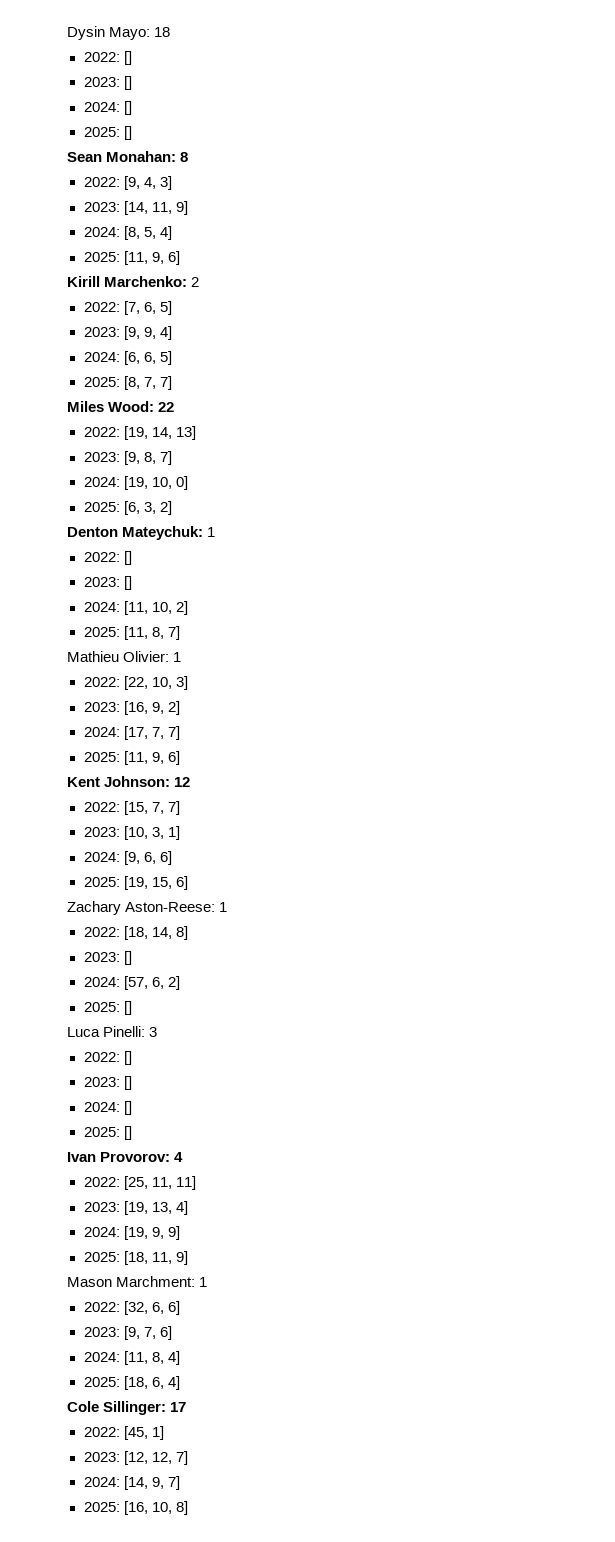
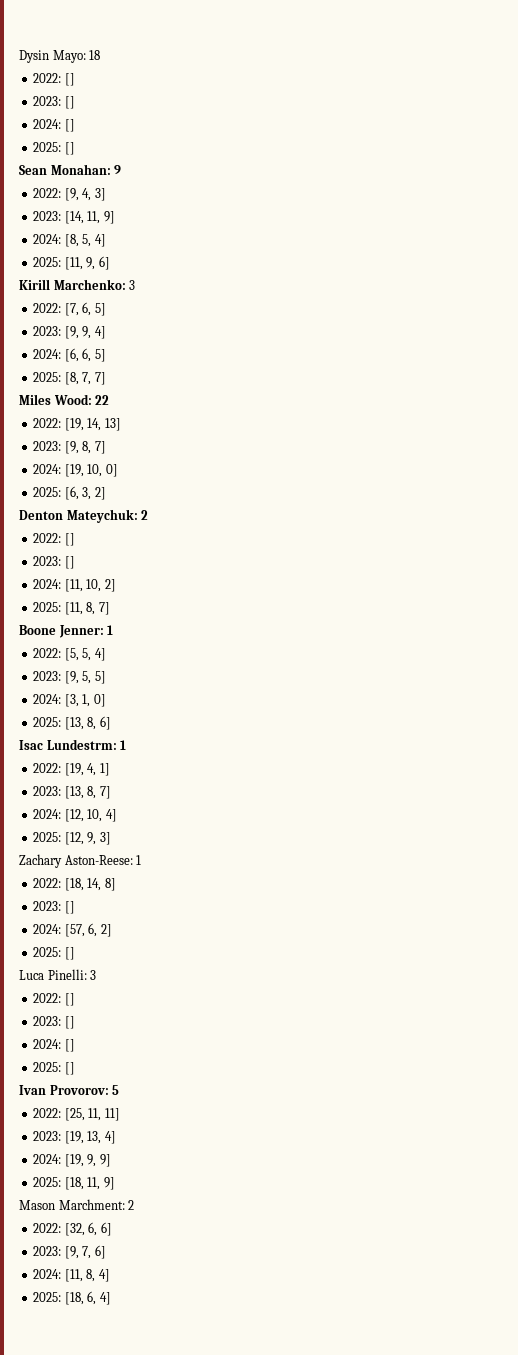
- Sean Monahan: 8
+ Sean Monahan: 9
- Kirill Marchenko: 2
+ Kirill Marchenko: 3
- Denton Mateychuk: 1
+ Denton Mateychuk: 2
- Mathieu Olivier: 1
- 2022: [22, 10, 3]
- 2023: [16, 9, 2]
- 2024: [17, 7, 7]
- 2025: [11, 9, 6]
- Kent Johnson: 12
- 2022: [15, 7, 7]
- 2023: [10, 3, 1]
- 2024: [9, 6, 6]
- 2025: [19, 15, 6]
+ Boone Jenner: 1
+ 2022: [5, 5, 4]
+ 2023: [9, 5, 5]
+ 2024: [3, 1, 0]
+ 2025: [13, 8, 6]
+ Isac Lundestrm: 1
+ 2022: [19, 4, 1]
+ 2023: [13, 8, 7]
+ 2024: [12, 10, 4]
+ 2025: [12, 9, 3]
- Ivan Provorov: 4
+ Ivan Provorov: 5
- Mason Marchment: 1
+ Mason Marchment: 2
- Cole Sillinger: 17
- 2022: [45, 1]
- 2023: [12, 12, 7]
- 2024: [14, 9, 7]
- 2025: [16, 10, 8]

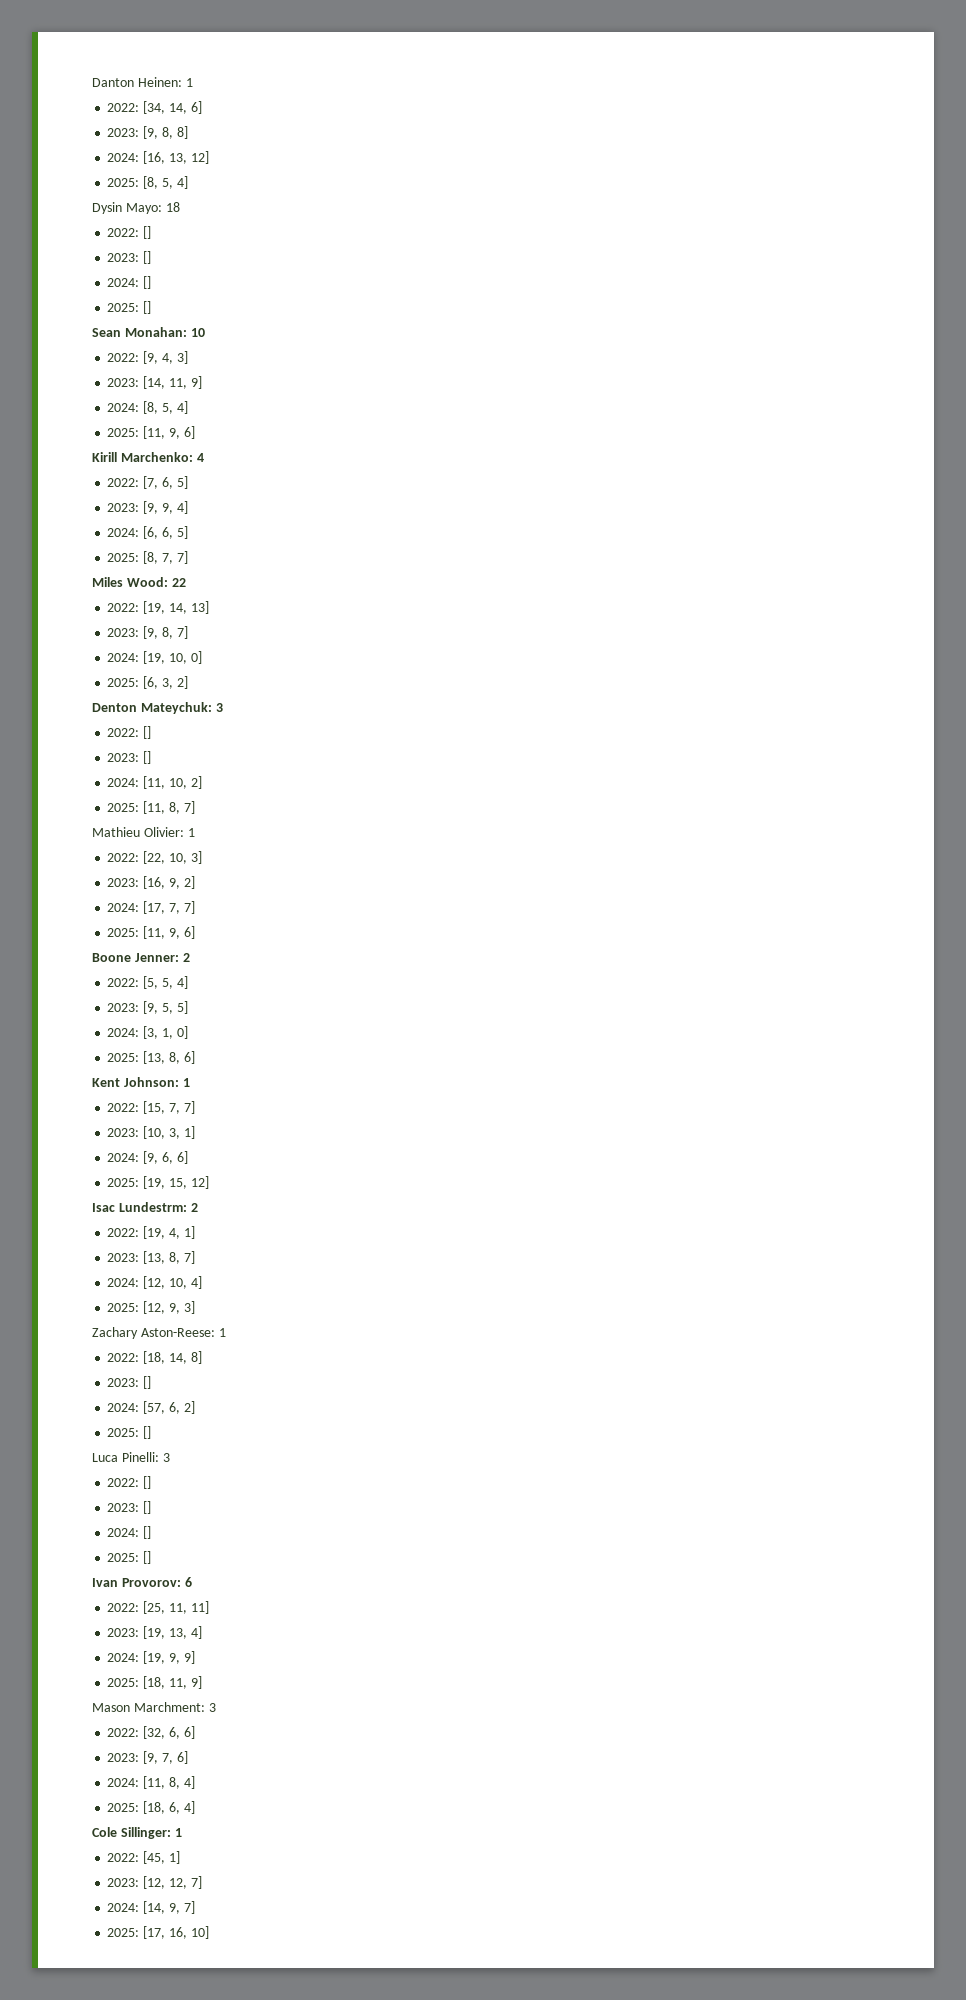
+ Danton Heinen: 1
+ 2022: [34, 14, 6]
+ 2023: [9, 8, 8]
+ 2024: [16, 13, 12]
+ 2025: [8, 5, 4]
- Sean Monahan: 9
+ Sean Monahan: 10
- Kirill Marchenko: 3
+ Kirill Marchenko: 4
- Denton Mateychuk: 2
+ Denton Mateychuk: 3
+ Mathieu Olivier: 1
+ 2022: [22, 10, 3]
+ 2023: [16, 9, 2]
+ 2024: [17, 7, 7]
+ 2025: [11, 9, 6]
- Boone Jenner: 1
+ Boone Jenner: 2
+ Kent Johnson: 1
+ 2022: [15, 7, 7]
+ 2023: [10, 3, 1]
+ 2024: [9, 6, 6]
+ 2025: [19, 15, 12]
- Isac Lundestrm: 1
+ Isac Lundestrm: 2
- Ivan Provorov: 5
+ Ivan Provorov: 6
- Mason Marchment: 2
+ Mason Marchment: 3
+ Cole Sillinger: 1
+ 2022: [45, 1]
+ 2023: [12, 12, 7]
+ 2024: [14, 9, 7]
+ 2025: [17, 16, 10]

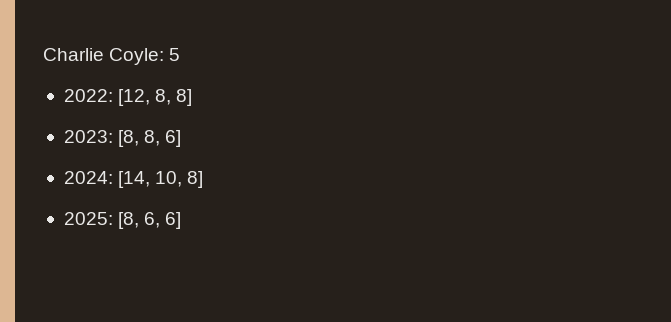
- Danton Heinen: 1
- 2022: [34, 14, 6]
- 2023: [9, 8, 8]
- 2024: [16, 13, 12]
- 2025: [8, 5, 4]
- Dysin Mayo: 18
- 2022: []
- 2023: []
- 2024: []
- 2025: []
- Sean Monahan: 10
- 2022: [9, 4, 3]
- 2023: [14, 11, 9]
- 2024: [8, 5, 4]
- 2025: [11, 9, 6]
- Kirill Marchenko: 4
- 2022: [7, 6, 5]
- 2023: [9, 9, 4]
- 2024: [6, 6, 5]
- 2025: [8, 7, 7]
- Miles Wood: 22
- 2022: [19, 14, 13]
- 2023: [9, 8, 7]
- 2024: [19, 10, 0]
- 2025: [6, 3, 2]
- Denton Mateychuk: 3
- 2022: []
- 2023: []
- 2024: [11, 10, 2]
- 2025: [11, 8, 7]
- Mathieu Olivier: 1
- 2022: [22, 10, 3]
- 2023: [16, 9, 2]
- 2024: [17, 7, 7]
- 2025: [11, 9, 6]
- Boone Jenner: 2
- 2022: [5, 5, 4]
- 2023: [9, 5, 5]
- 2024: [3, 1, 0]
- 2025: [13, 8, 6]
- Kent Johnson: 1
- 2022: [15, 7, 7]
- 2023: [10, 3, 1]
- 2024: [9, 6, 6]
- 2025: [19, 15, 12]
- Isac Lundestrm: 2
- 2022: [19, 4, 1]
- 2023: [13, 8, 7]
- 2024: [12, 10, 4]
- 2025: [12, 9, 3]
- Zachary Aston-Reese: 1
- 2022: [18, 14, 8]
- 2023: []
- 2024: [57, 6, 2]
- 2025: []
- Luca Pinelli: 3
- 2022: []
- 2023: []
- 2024: []
- 2025: []
- Ivan Provorov: 6
- 2022: [25, 11, 11]
- 2023: [19, 13, 4]
- 2024: [19, 9, 9]
- 2025: [18, 11, 9]
- Mason Marchment: 3
- 2022: [32, 6, 6]
- 2023: [9, 7, 6]
- 2024: [11, 8, 4]
- 2025: [18, 6, 4]
- Cole Sillinger: 1
- 2022: [45, 1]
- 2023: [12, 12, 7]
- 2024: [14, 9, 7]
- 2025: [17, 16, 10]
+ Charlie Coyle: 5
+ 2022: [12, 8, 8]
+ 2023: [8, 8, 6]
+ 2024: [14, 10, 8]
+ 2025: [8, 6, 6]

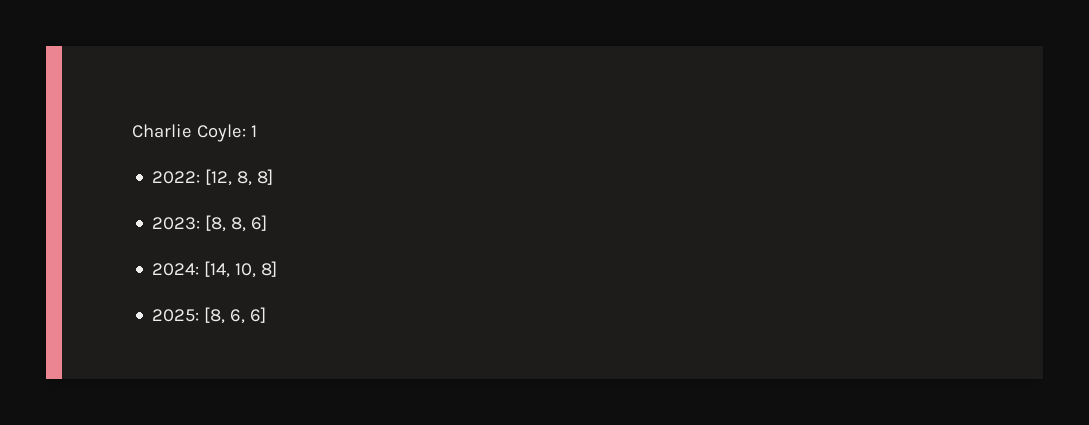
- Charlie Coyle: 5
+ Charlie Coyle: 1

